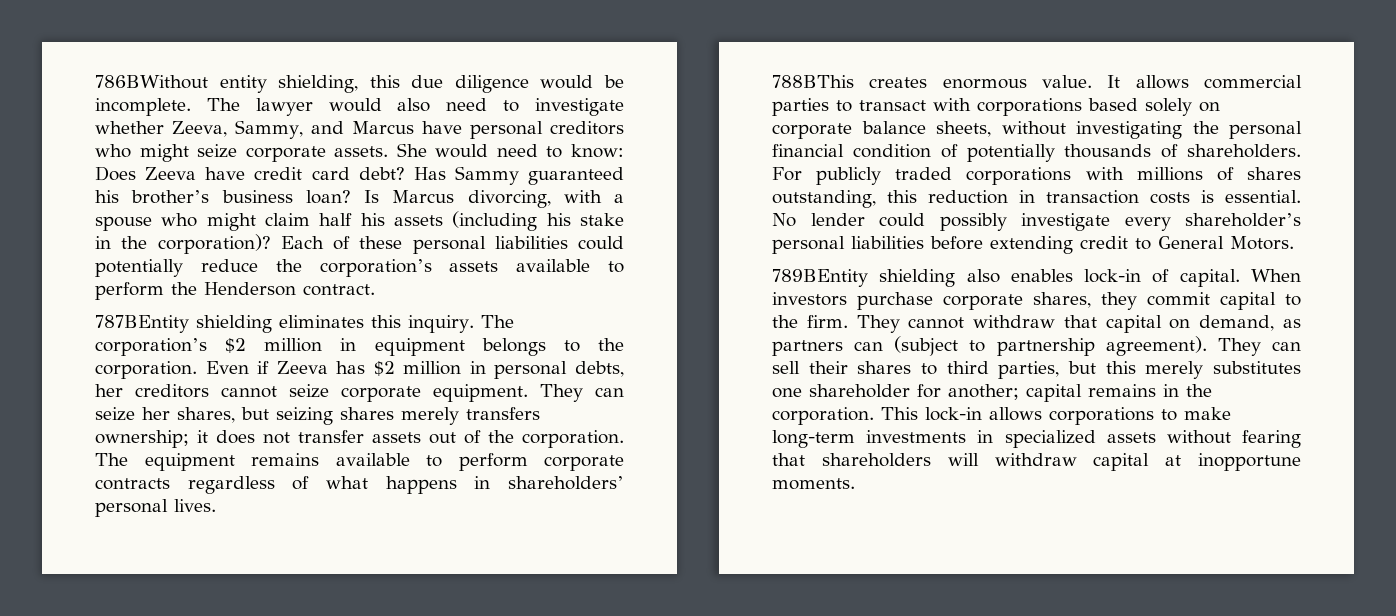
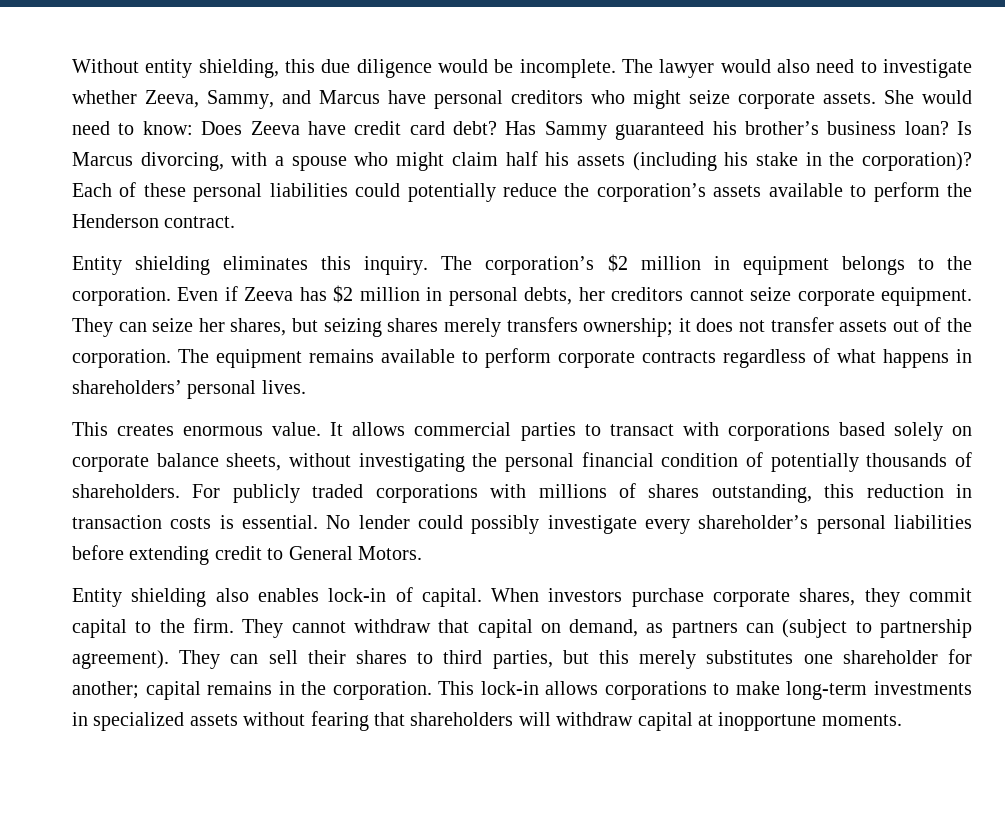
- 786BWithout entity shielding, this due diligence would be incomplete.
+ Without entity shielding, this due diligence would be incomplete.
- 787BEntity shielding eliminates this inquiry.
+ Entity shielding eliminates this inquiry.
- 788BThis creates enormous value.
+ This creates enormous value.
- 789BEntity shielding also enables lock-in of capital.
+ Entity shielding also enables lock-in of capital.

